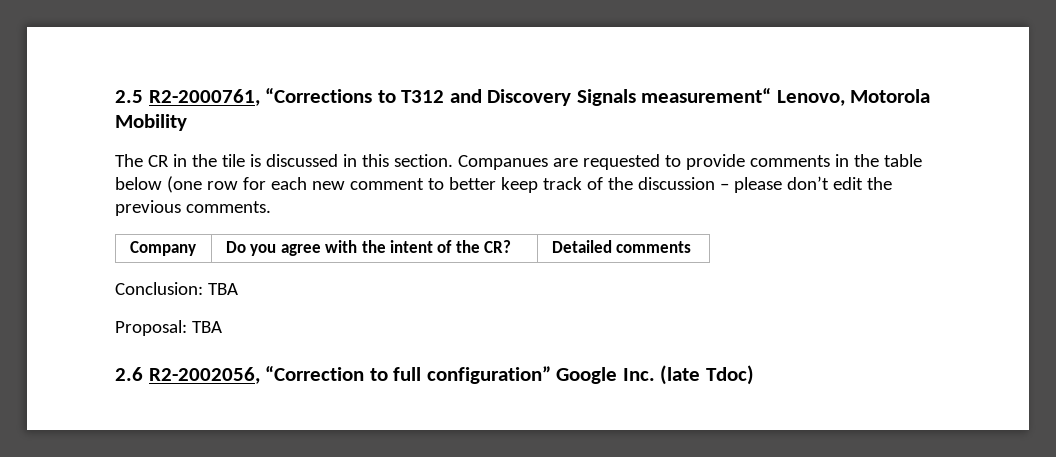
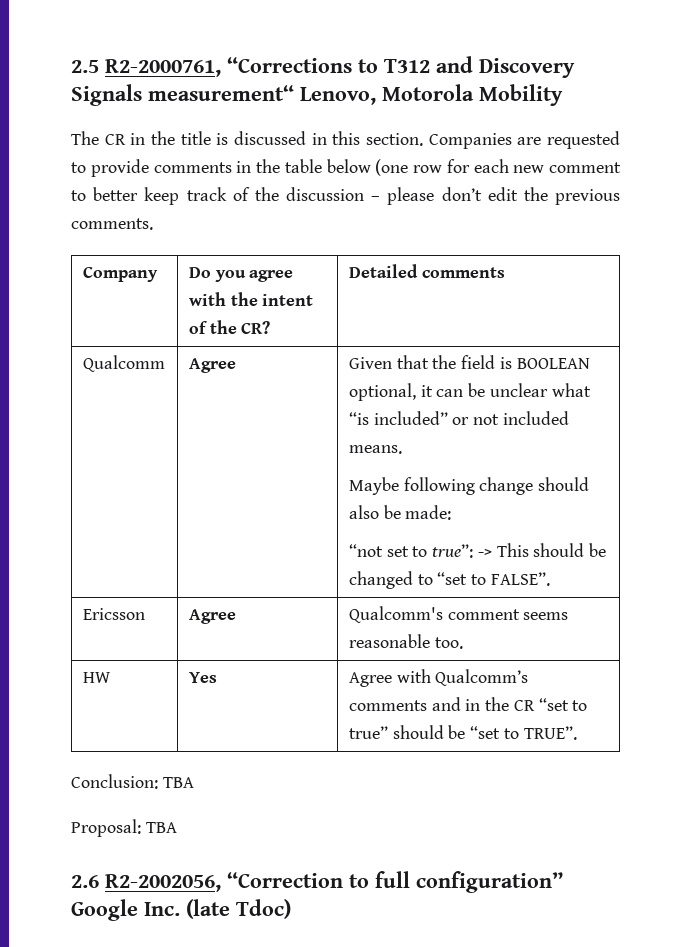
- The CR in the tile is discussed in this section.
+ The CR in the title is discussed in this section.
- Companues are requested to provide comments in the table below (one row for each new comment to better keep track of the discussion – please don’t edit the previous comments.
+ Companies are requested to provide comments in the table below (one row for each new comment to better keep track of the discussion – please don’t edit the previous comments.
+ Qualcomm | Agree | Given that the field is BOOLEAN optional, it can be unclear what “is included” or not included means.
+ Maybe following change should also be made:
+ “not set to true”: -> This should be changed to “set to FALSE”.
+ Ericsson | Agree | Qualcomm's comment seems reasonable too.
+ HW | Yes | Agree with Qualcomm’s comments and in the CR “set to true” should be “set to TRUE”.

